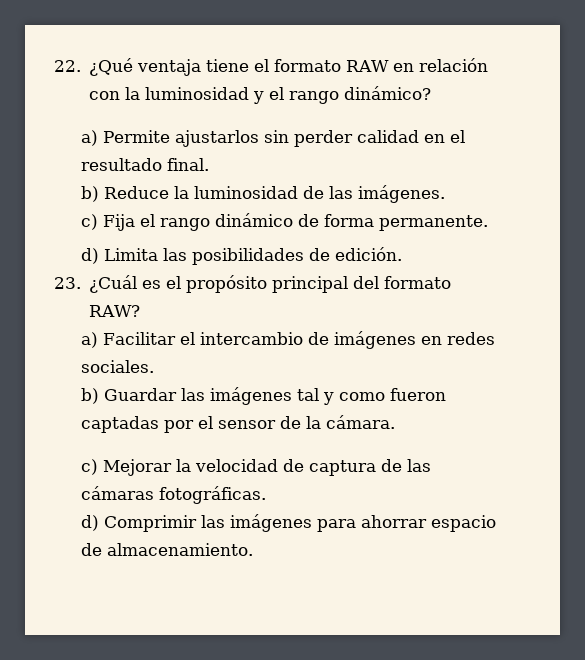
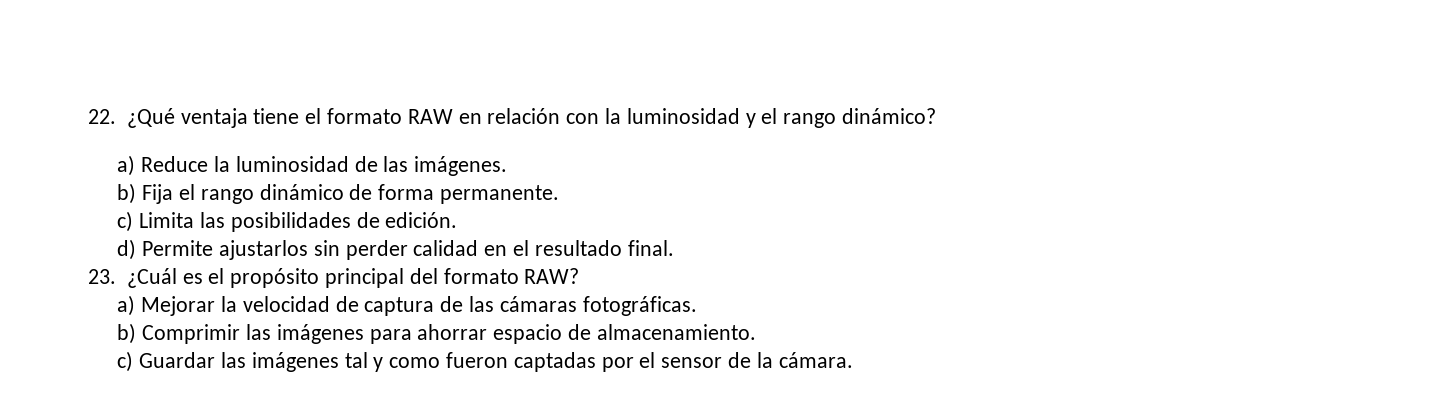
- a) Permite ajustarlos sin perder calidad en el resultado final.
+ a) Reduce la luminosidad de las imágenes.
+ b) Fija el rango dinámico de forma permanente.
+ c) Limita las posibilidades de edición.
+ d) Permite ajustarlos sin perder calidad en el resultado final.
- b) Reduce la luminosidad de las imágenes.
- c) Fija el rango dinámico de forma permanente.
- d) Limita las posibilidades de edición.
- a) Facilitar el intercambio de imágenes en redes sociales.
- b) Guardar las imágenes tal y como fueron captadas por el sensor de la cámara.
+ a) Mejorar la velocidad de captura de las cámaras fotográficas.
+ b) Comprimir las imágenes para ahorrar espacio de almacenamiento.
+ c) Guardar las imágenes tal y como fueron captadas por el sensor de la cámara.
- c) Mejorar la velocidad de captura de las cámaras fotográficas.
- d) Comprimir las imágenes para ahorrar espacio de almacenamiento.

